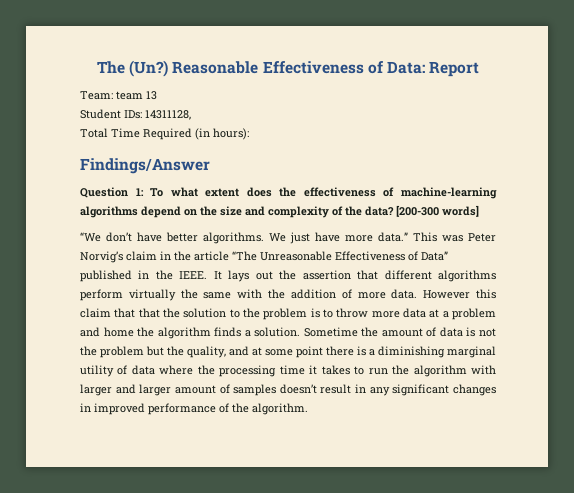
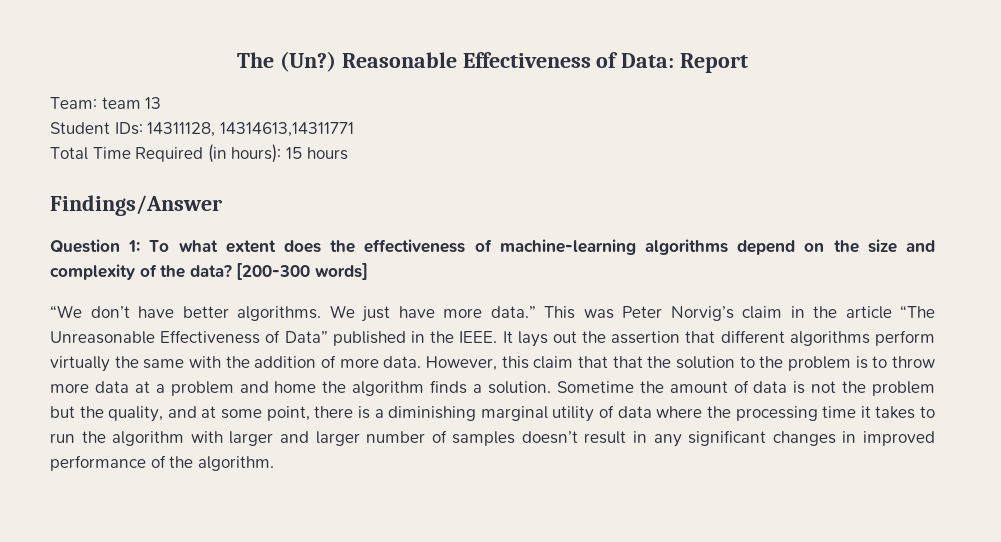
- Student IDs: 14311128,
+ Student IDs: 14311128, 14314613,14311771
- Total Time Required (in hours):
+ Total Time Required (in hours): 15 hours
- However this claim that that the solution to the problem is to throw more data at a problem and home the algorithm finds a solution.
+ However, this claim that that the solution to the problem is to throw more data at a problem and home the algorithm finds a solution.
- Sometime the amount of data is not the problem but the quality, and at some point there is a diminishing marginal utility of data where the processing time it takes to run the algorithm with larger and larger amount of samples doesn’t result in any significant changes in improved performance of the algorithm.
+ Sometime the amount of data is not the problem but the quality, and at some point, there is a diminishing marginal utility of data where the processing time it takes to run the algorithm with larger and larger number of samples doesn’t result in any significant changes in improved performance of the algorithm.

